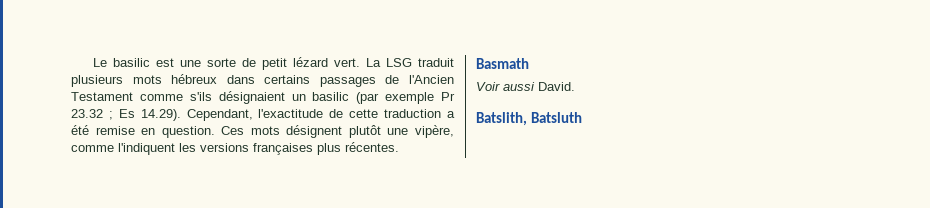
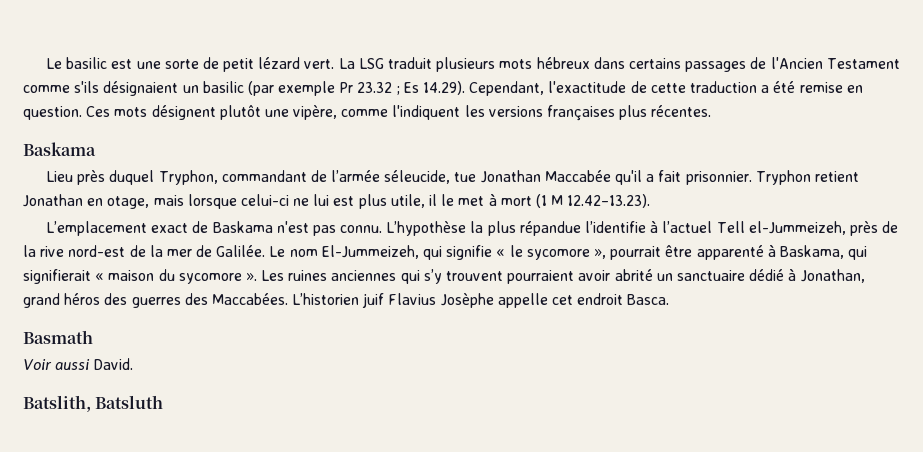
  Ces mots désignent plutôt une vipère, comme l'indiquent les versions françaises plus récentes.
+ Baskama
+ Lieu près duquel Tryphon, commandant de l’armée séleucide, tue Jonathan Maccabée qu'il a fait prisonnier. Tryphon retient Jonathan en otage, mais lorsque celui-ci ne lui est plus utile, il le met à mort (1 M 12.42–13.23).
+ L’emplacement exact de Baskama n'est pas connu. L’hypothèse la plus répandue l’identifie à l’actuel Tell el-Jummeizeh, près de la rive nord-est de la mer de Galilée. Le nom El-Jummeizeh, qui signifie « le sycomore », pourrait être apparenté à Baskama, qui signifierait « maison du sycomore ». Les ruines anciennes qui s’y trouvent pourraient avoir abrité un sanctuaire dédié à Jonathan, grand héros des guerres des Maccabées. L’historien juif Flavius Josèphe appelle cet endroit Basca.

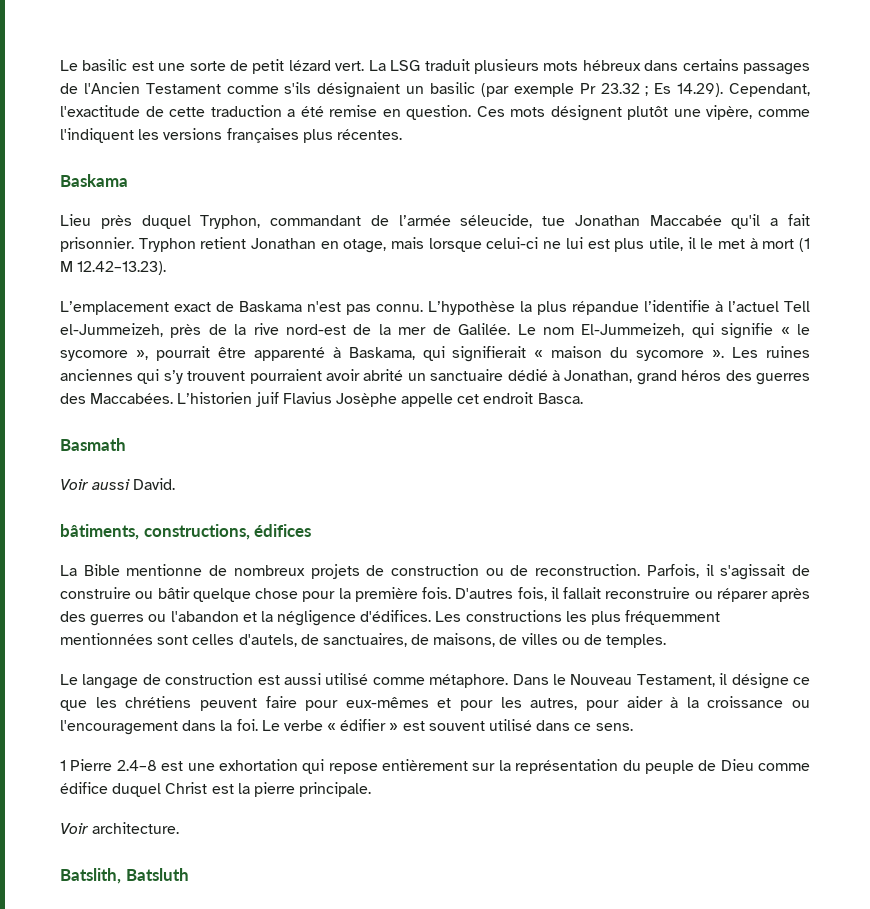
+ bâtiments, constructions, édifices
+ La Bible mentionne de nombreux projets de construction ou de reconstruction. Parfois, il s'agissait de construire ou bâtir quelque chose pour la première fois. D'autres fois, il fallait reconstruire ou réparer après des guerres ou l'abandon et la négligence d'édifices. Les constructions les plus fréquemment mentionnées sont celles d'autels, de sanctuaires, de maisons, de villes ou de temples.
+ Le langage de construction est aussi utilisé comme métaphore. Dans le Nouveau Testament, il désigne ce que les chrétiens peuvent faire pour eux-mêmes et pour les autres, pour aider à la croissance ou l'encouragement dans la foi. Le verbe « édifier » est souvent utilisé dans ce sens.
+ 1 Pierre 2.4–8 est une exhortation qui repose entièrement sur la représentation du peuple de Dieu comme édifice duquel Christ est la pierre principale.
+ Voir architecture.

